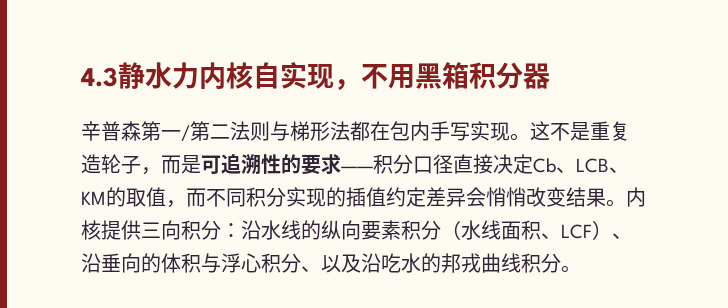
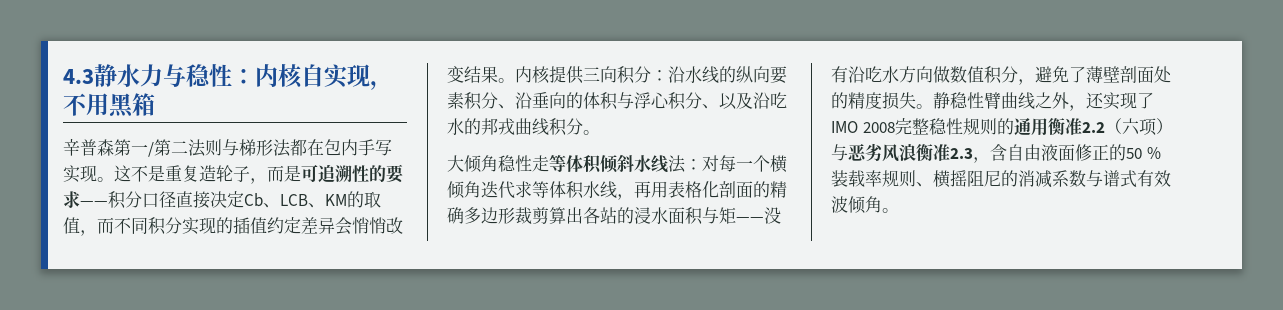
- 4.3静水力内核自实现，不用黑箱积分器
+ 4.3静水力与稳性：内核自实现，不用黑箱
- 内核提供三向积分：沿水线的纵向要素积分（水线面积、LCF）、沿垂向的体积与浮心积分、以及沿吃水的邦戎曲线积分。
+ 内核提供三向积分：沿水线的纵向要素积分、沿垂向的体积与浮心积分、以及沿吃水的邦戎曲线积分。
+ 大倾角稳性走等体积倾斜水线法：对每一个横倾角迭代求等体积水线，再用表格化剖面的精确多边形裁剪算出各站的浸水面积与矩——没有沿吃水方向做数值积分，避免了薄壁剖面处的精度损失。静稳性臂曲线之外，还实现了IMO 2008完整稳性规则的通用衡准2.2（六项）与恶劣风浪衡准2.3，含自由液面修正的50 %装载率规则、横摇阻尼的消减系数与谱式有效波倾角。

